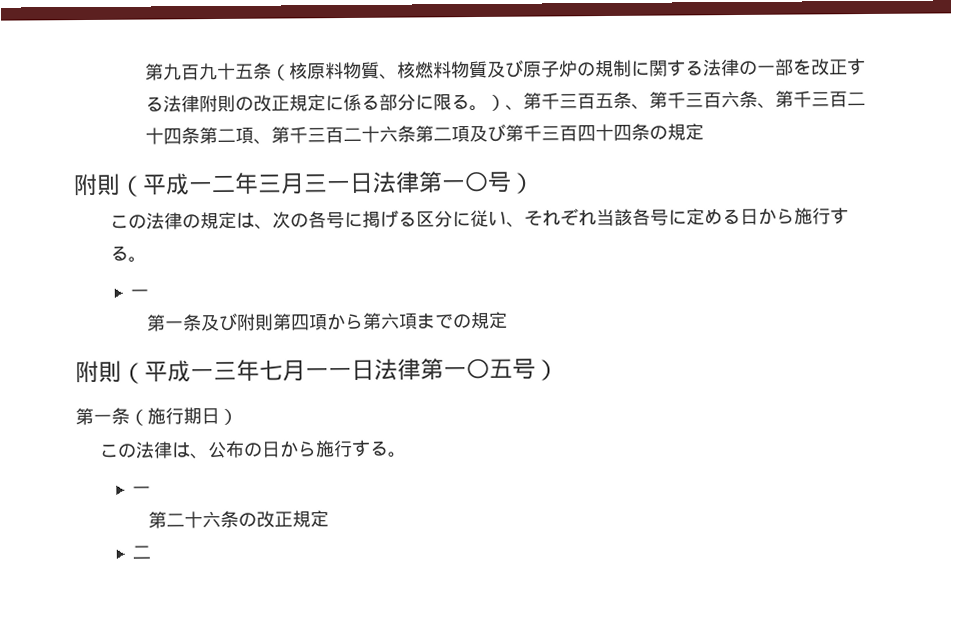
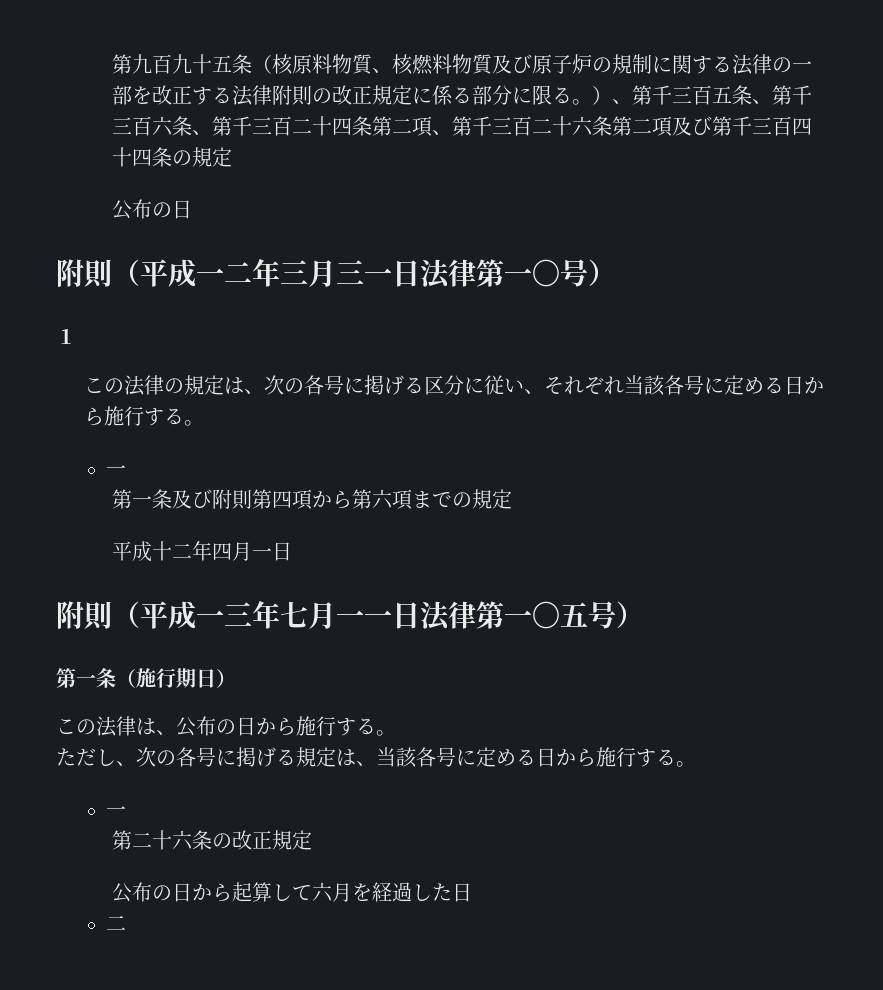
  第九百九十五条（核原料物質、核燃料物質及び原子炉の規制に関する法律の一部を改正する法律附則の改正規定に係る部分に限る。）、第千三百五条、第千三百六条、第千三百二十四条第二項、第千三百二十六条第二項及び第千三百四十四条の規定
+ 公布の日
+ １
+ 平成十二年四月一日
+ ただし、次の各号に掲げる規定は、当該各号に定める日から施行する。
+ 公布の日から起算して六月を経過した日

